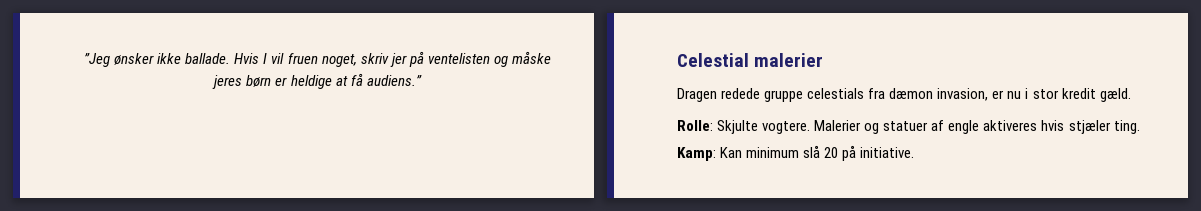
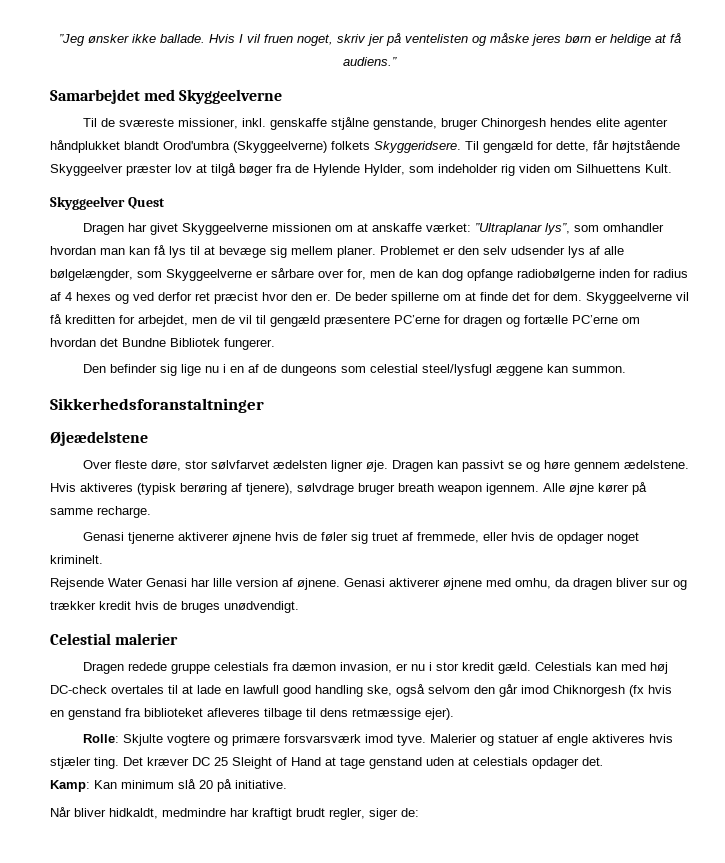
+ Samarbejdet med Skyggeelverne
+ Til de sværeste missioner, inkl. genskaffe stjålne genstande, bruger Chinorgesh hendes elite agenter håndplukket blandt Orod'umbra (Skyggeelverne) folkets Skyggeridsere. Til gengæld for dette, får højtstående Skyggeelver præster lov at tilgå bøger fra de Hylende Hylder, som indeholder rig viden om Silhuettens Kult.
+ Skyggeelver Quest
+ Dragen har givet Skyggeelverne missionen om at anskaffe værket: ”Ultraplanar lys”, som omhandler hvordan man kan få lys til at bevæge sig mellem planer. Problemet er den selv udsender lys af alle bølgelængder, som Skyggeelverne er sårbare over for, men de kan dog opfange radiobølgerne inden for radius af 4 hexes og ved derfor ret præcist hvor den er. De beder spillerne om at finde det for dem. Skyggeelverne vil få kreditten for arbejdet, men de vil til gengæld præsentere PC’erne for dragen og fortælle PC’erne om hvordan det Bundne Bibliotek fungerer.
+ Den befinder sig lige nu i en af de dungeons som celestial steel/lysfugl æggene kan summon.
+ Sikkerhedsforanstaltninger
+ Øjeædelstene
+ Over fleste døre, stor sølvfarvet ædelsten ligner øje. Dragen kan passivt se og høre gennem ædelstene. Hvis aktiveres (typisk berøring af tjenere), sølvdrage bruger breath weapon igennem. Alle øjne kører på samme recharge.
+ Genasi tjenerne aktiverer øjnene hvis de føler sig truet af fremmede, eller hvis de opdager noget kriminelt.
+ Rejsende Water Genasi har lille version af øjnene. Genasi aktiverer øjnene med omhu, da dragen bliver sur og trækker kredit hvis de bruges unødvendigt.
- Dragen redede gruppe celestials fra dæmon invasion, er nu i stor kredit gæld.
- Rolle: Skjulte vogtere.
+ Dragen redede gruppe celestials fra dæmon invasion, er nu i stor kredit gæld. Celestials kan med høj DC-check overtales til at lade en lawfull good handling ske, også selvom den går imod Chiknorgesh (fx hvis en genstand fra biblioteket afleveres tilbage til dens retmæssige ejer).
+ Rolle: Skjulte vogtere og primære forsvarsværk imod tyve.
+ Det kræver DC 25 Sleight of Hand at tage genstand uden at celestials opdager det.
+ Når bliver hidkaldt, medmindre har kraftigt brudt regler, siger de:

